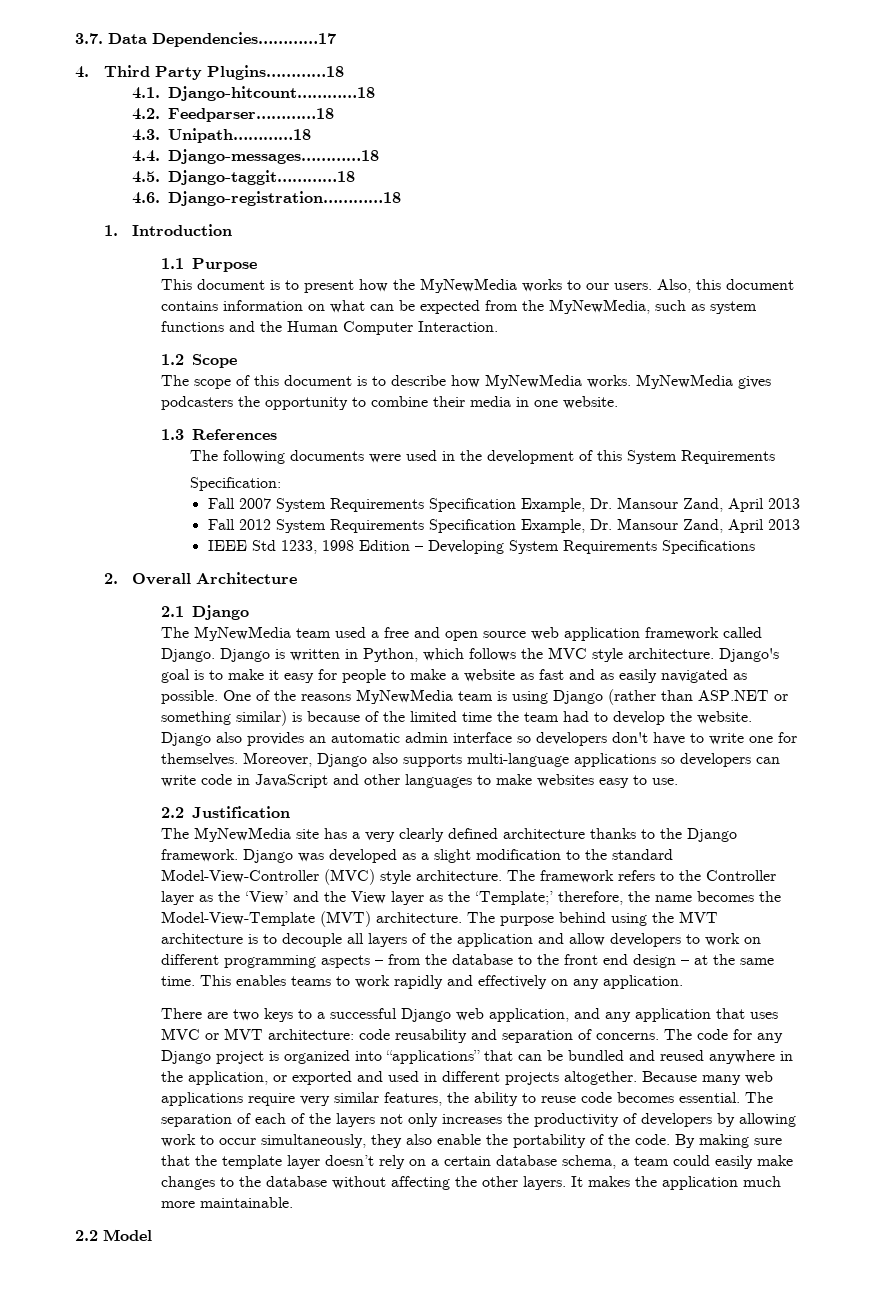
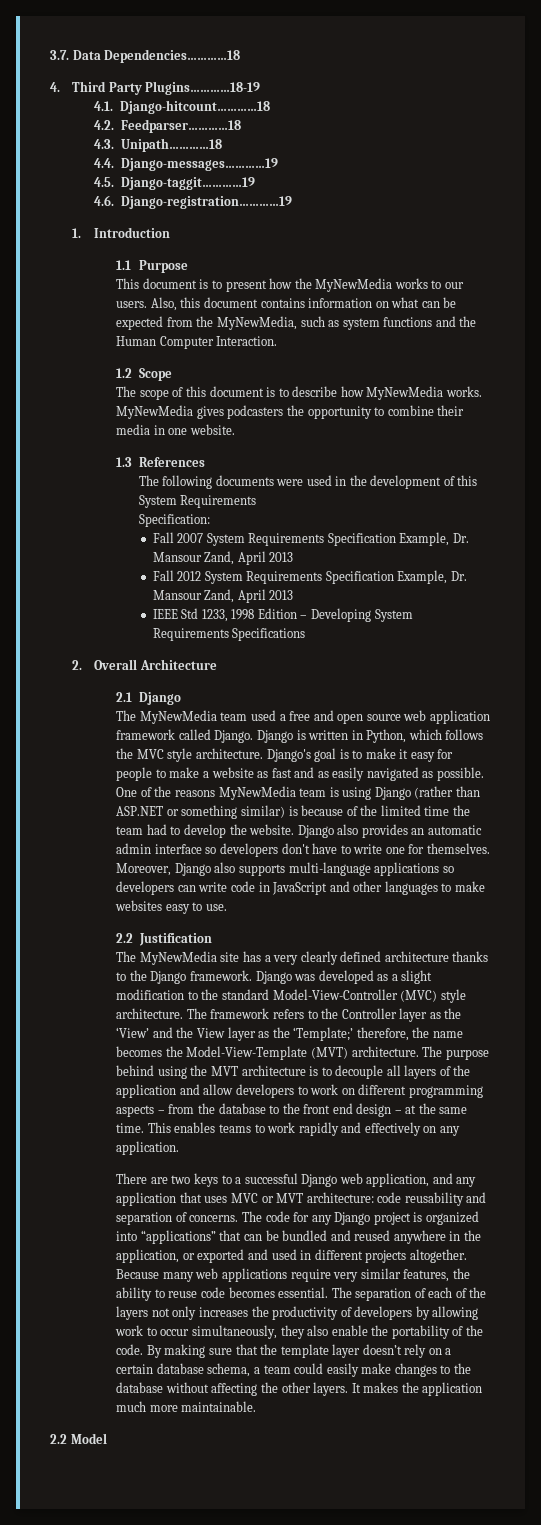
- 3.7. Data Dependencies…………17
+ 3.7. Data Dependencies…………18
- 4. Third Party Plugins…………18
+ 4. Third Party Plugins…………18-19
- 4.4. Django-messages…………18
+ 4.4. Django-messages…………19
- 4.5. Django-taggit…………18
+ 4.5. Django-taggit…………19
- 4.6. Django-registration…………18
+ 4.6. Django-registration…………19

